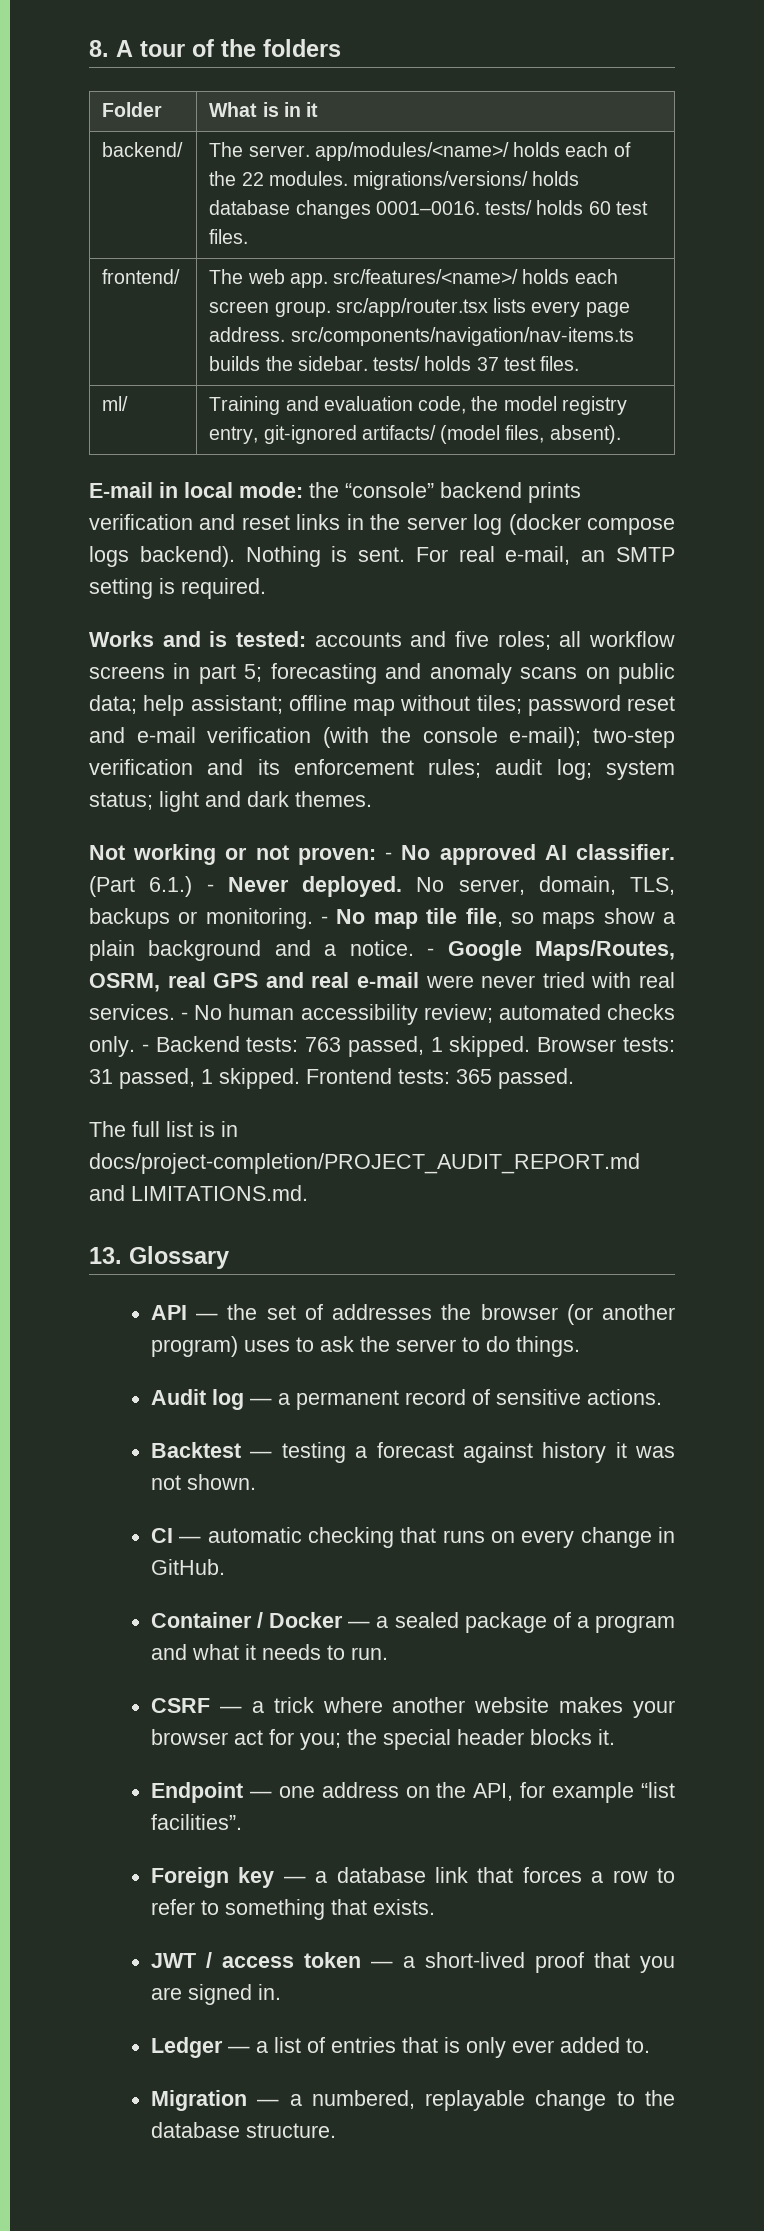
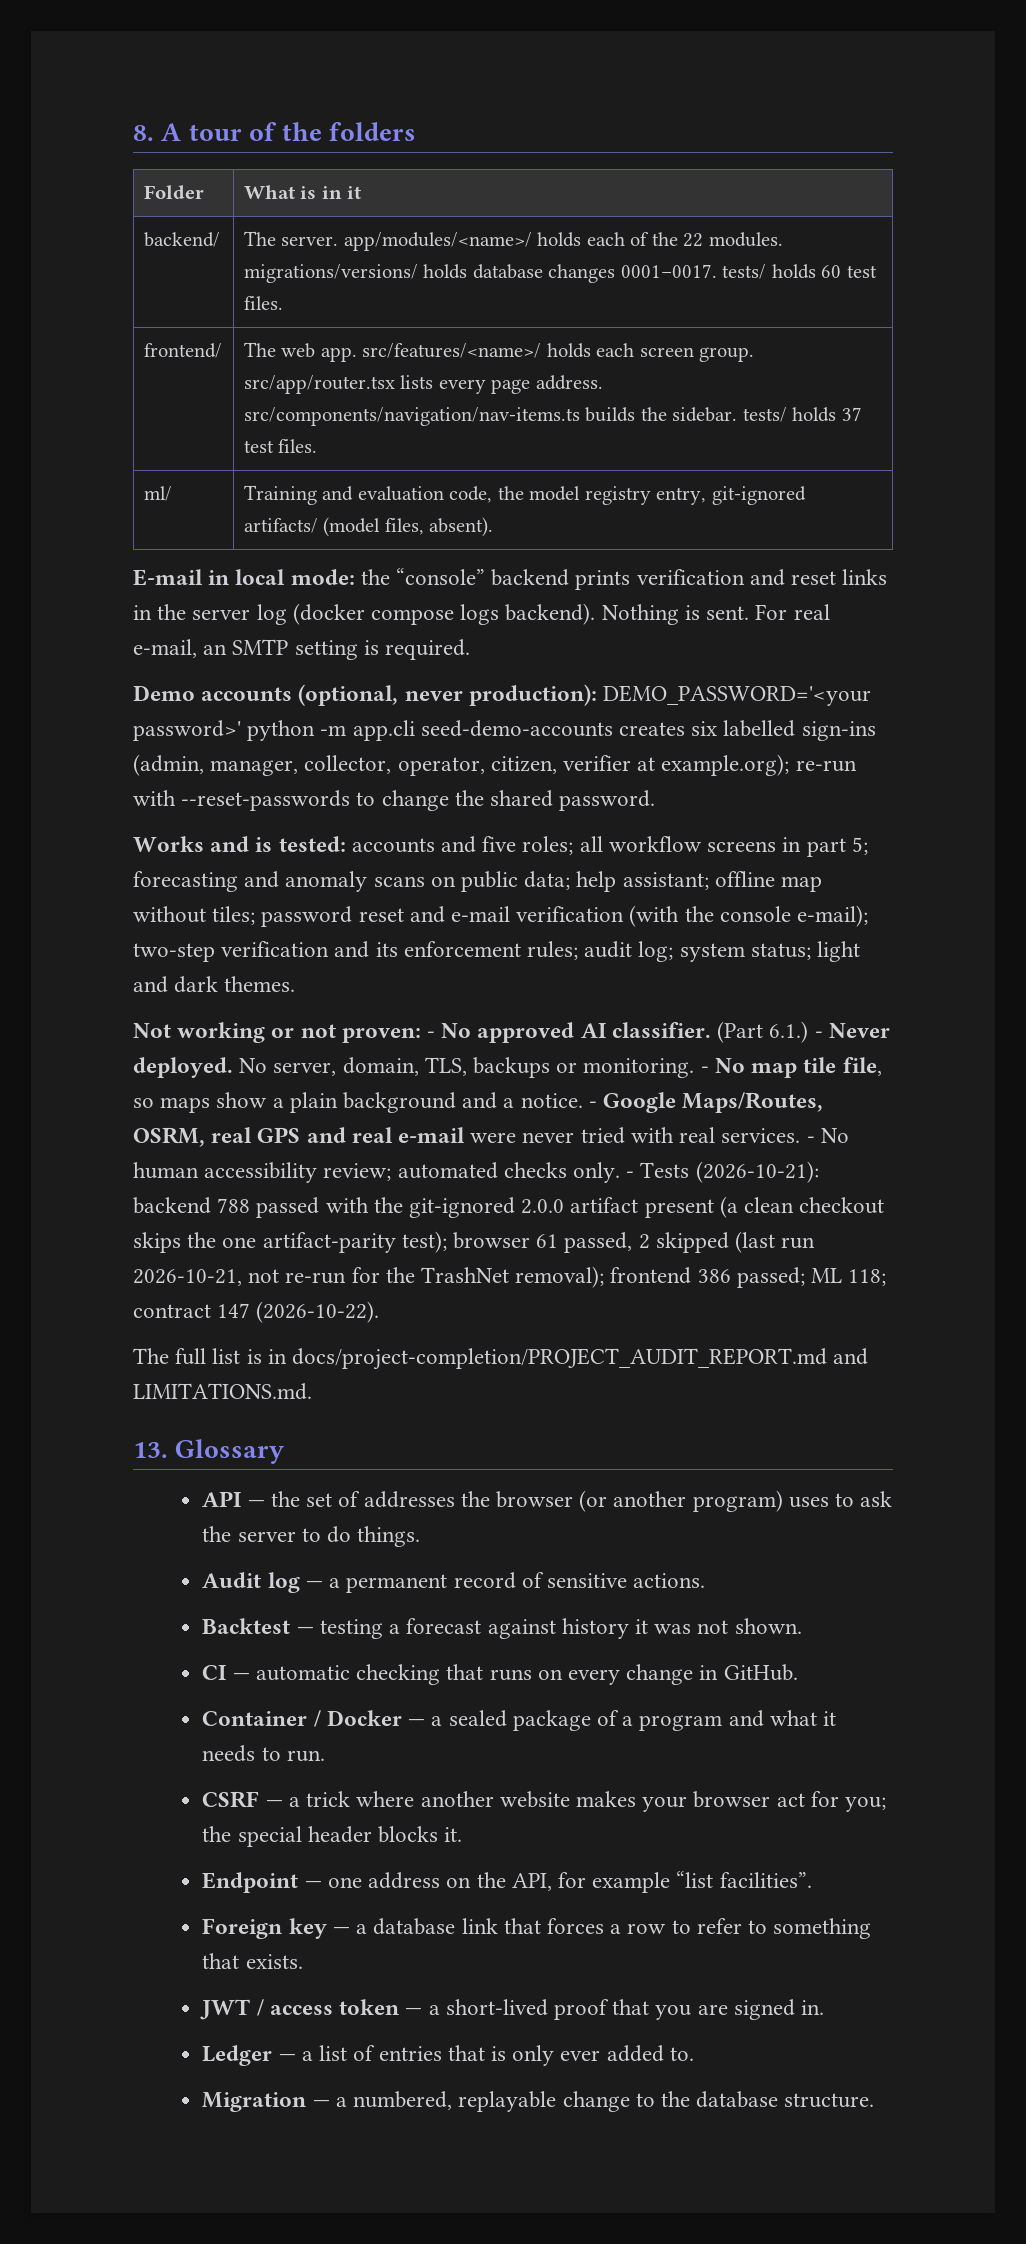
- backend/ | The server. app/modules/<name>/ holds each of the 22 modules. migrations/versions/ holds database changes 0001–0016. tests/ holds 60 test files.
+ backend/ | The server. app/modules/<name>/ holds each of the 22 modules. migrations/versions/ holds database changes 0001–0017. tests/ holds 60 test files.
+ Demo accounts (optional, never production): DEMO_PASSWORD='<your password>' python -m app.cli seed-demo-accounts creates six labelled sign-ins (admin, manager, collector, operator, citizen, verifier at example.org); re-run with --reset-passwords to change the shared password.
- - Backend tests: 763 passed, 1 skipped. Browser tests: 31 passed, 1 skipped. Frontend tests: 365 passed.
+ - Tests (2026-10-21): backend 788 passed with the git-ignored 2.0.0 artifact present (a clean checkout skips the one artifact-parity test); browser 61 passed, 2 skipped (last run 2026-10-21, not re-run for the TrashNet removal); frontend 386 passed; ML 118; contract 147 (2026-10-22).

